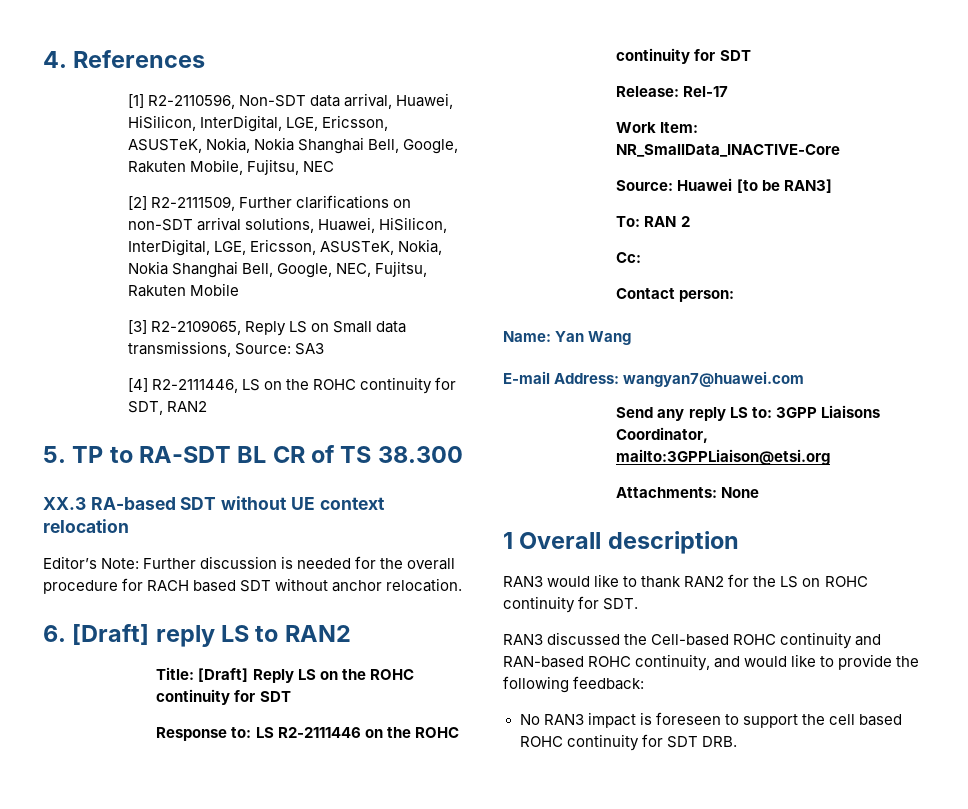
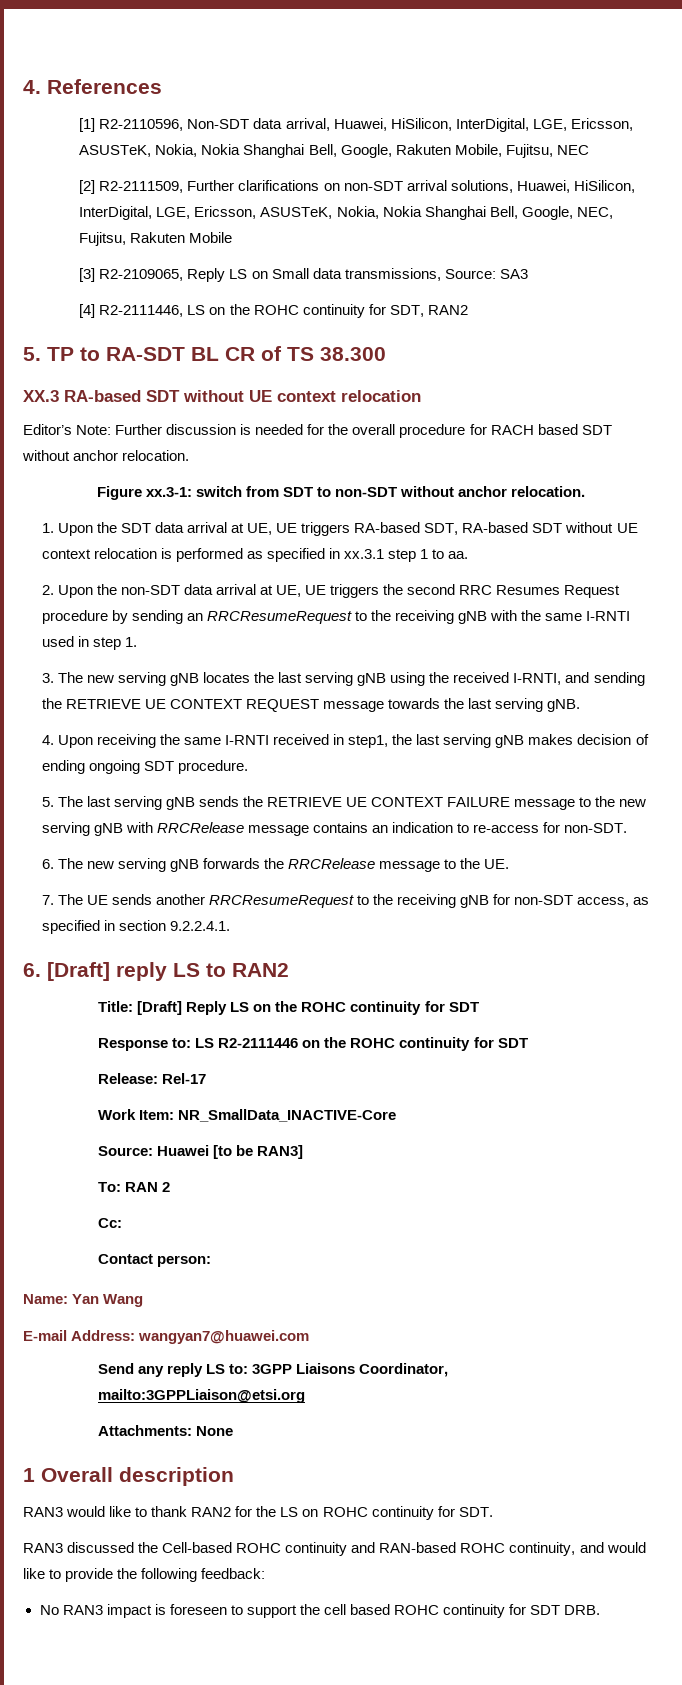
+ Figure xx.3-1: switch from SDT to non-SDT without anchor relocation.
+ 1. Upon the SDT data arrival at UE, UE triggers RA-based SDT, RA-based SDT without UE context relocation is performed as specified in xx.3.1 step 1 to aa.
+ 2. Upon the non-SDT data arrival at UE, UE triggers the second RRC Resumes Request procedure by sending an RRCResumeRequest to the receiving gNB with the same I-RNTI used in step 1.
+ 3. The new serving gNB locates the last serving gNB using the received I-RNTI, and sending the RETRIEVE UE CONTEXT REQUEST message towards the last serving gNB.
+ 4. Upon receiving the same I-RNTI received in step1, the last serving gNB makes decision of ending ongoing SDT procedure.
+ 5. The last serving gNB sends the RETRIEVE UE CONTEXT FAILURE message to the new serving gNB with RRCRelease message contains an indication to re-access for non-SDT.
+ 6. The new serving gNB forwards the RRCRelease message to the UE.
+ 7. The UE sends another RRCResumeRequest to the receiving gNB for non-SDT access, as specified in section 9.2.2.4.1.

